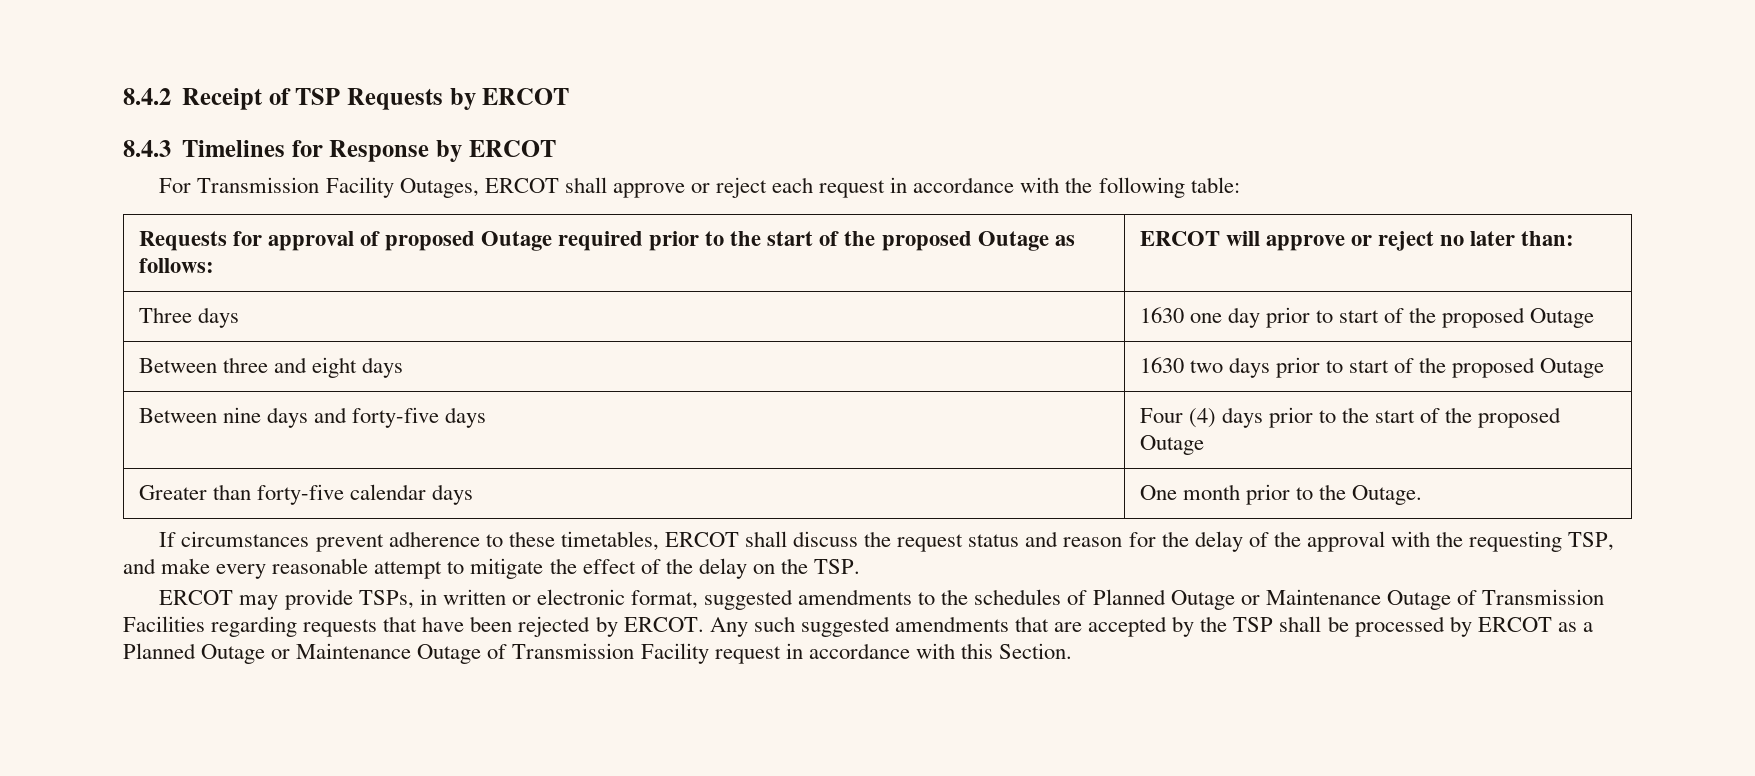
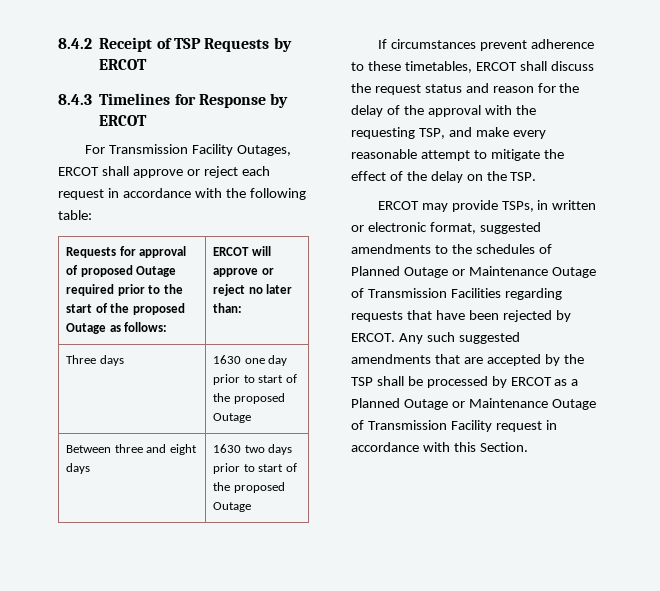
- Between nine days and forty-five days | Four (4) days prior to the start of the proposed Outage
- Greater than forty-five calendar days | One month prior to the Outage.

